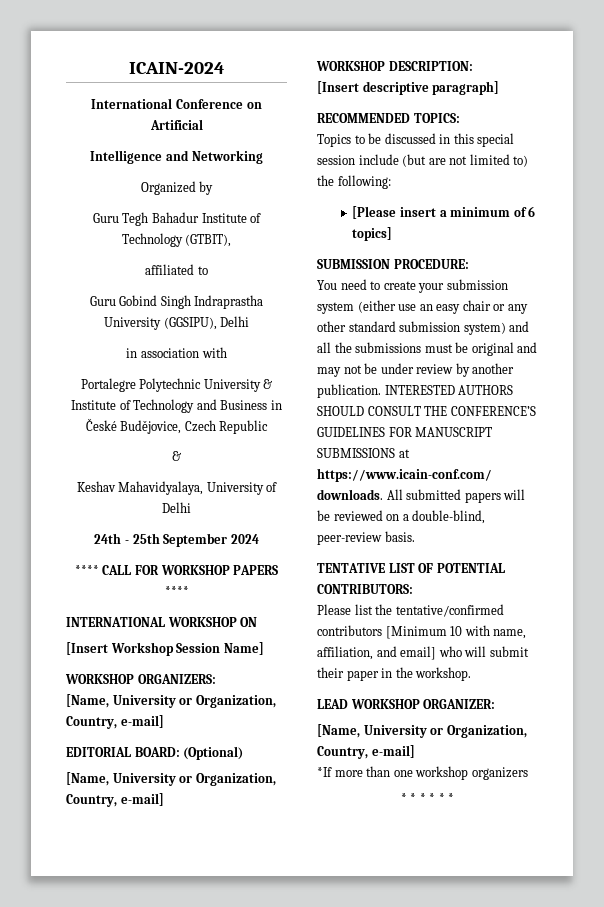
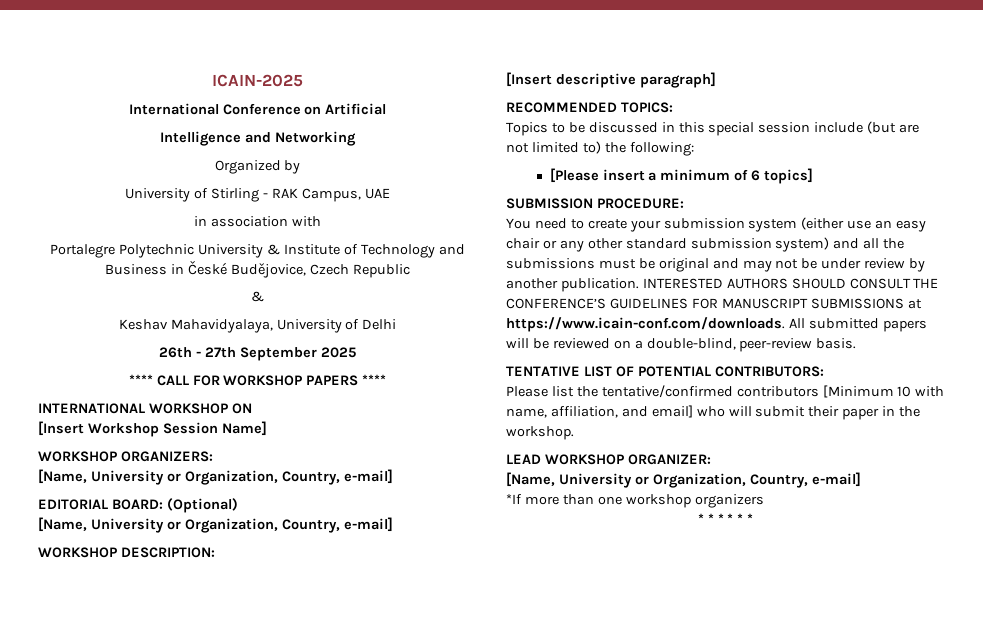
- ICAIN-2024
+ ICAIN-2025
- Guru Tegh Bahadur Institute of Technology (GTBIT),
- affiliated to
- Guru Gobind Singh Indraprastha University (GGSIPU), Delhi
+ University of Stirling - RAK Campus, UAE
- 24th - 25th September 2024
+ 26th - 27th September 2025

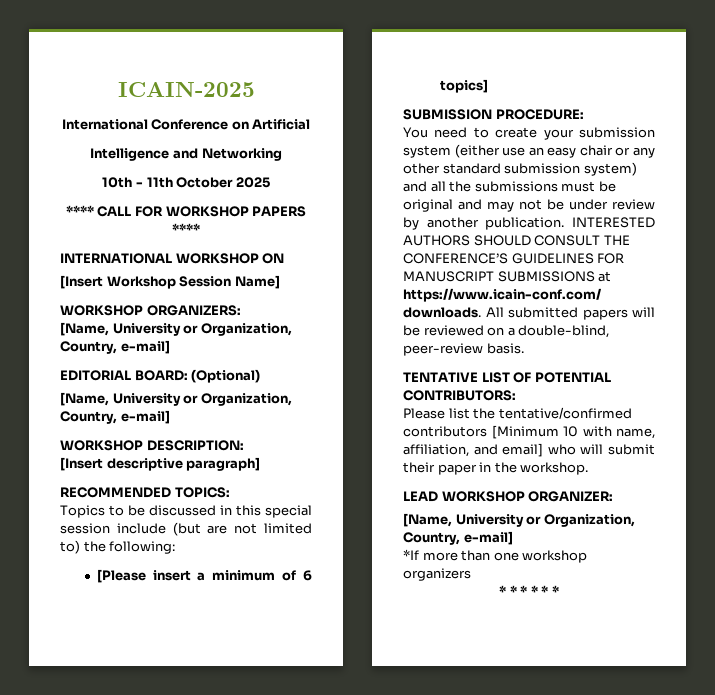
- Organized by
- University of Stirling - RAK Campus, UAE
- in association with
- Portalegre Polytechnic University & Institute of Technology and Business in České Budějovice, Czech Republic
- &
- Keshav Mahavidyalaya, University of Delhi
- 26th - 27th September 2025
+ 10th - 11th October 2025

